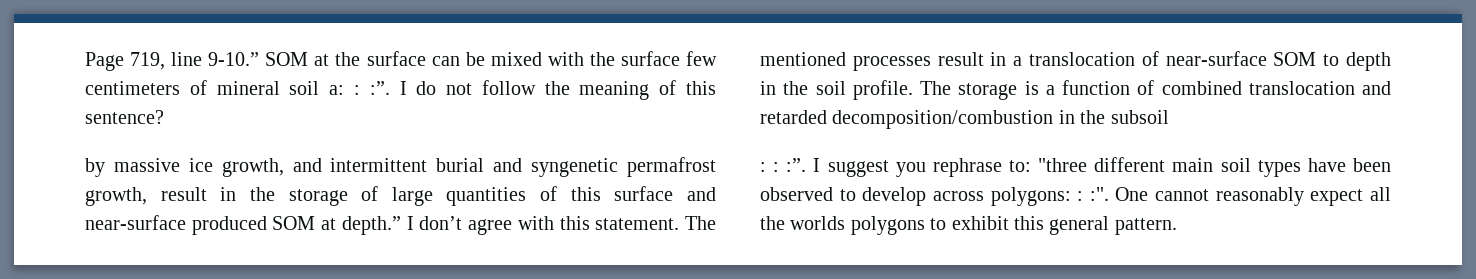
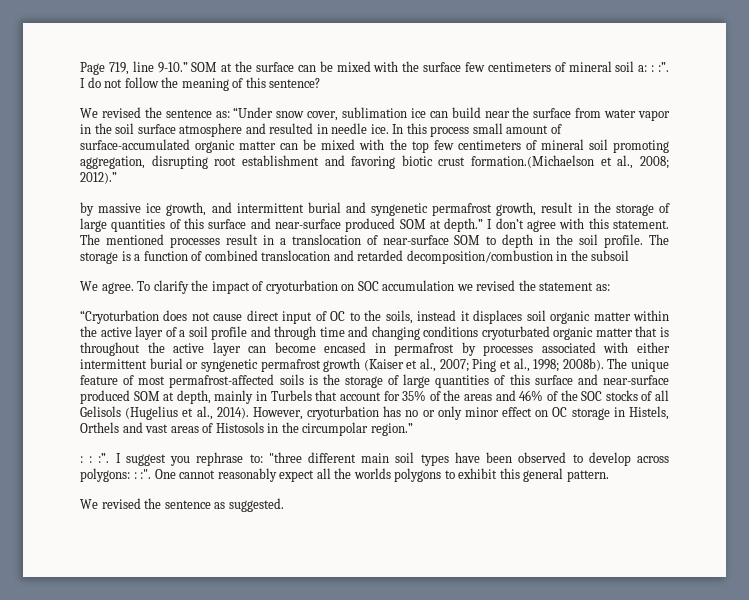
+ We revised the sentence as: “Under snow cover, sublimation ice can build near the surface from water vapor in the soil surface atmosphere and resulted in needle ice. In this process small amount of surface-accumulated organic matter can be mixed with the top few centimeters of mineral soil promoting aggregation, disrupting root establishment and favoring biotic crust formation.(Michaelson et al., 2008; 2012).”
+ We agree. To clarify the impact of cryoturbation on SOC accumulation we revised the statement as:
+ “Cryoturbation does not cause direct input of OC to the soils, instead it displaces soil organic matter within the active layer of a soil profile and through time and changing conditions cryoturbated organic matter that is throughout the active layer can become encased in permafrost by processes associated with either intermittent burial or syngenetic permafrost growth (Kaiser et al., 2007; Ping et al., 1998; 2008b). The unique feature of most permafrost-affected soils is the storage of large quantities of this surface and near-surface produced SOM at depth, mainly in Turbels that account for 35% of the areas and 46% of the SOC stocks of all Gelisols (Hugelius et al., 2014). However, cryoturbation has no or only minor effect on OC storage in Histels, Orthels and vast areas of Histosols in the circumpolar region.”
+ We revised the sentence as suggested.

